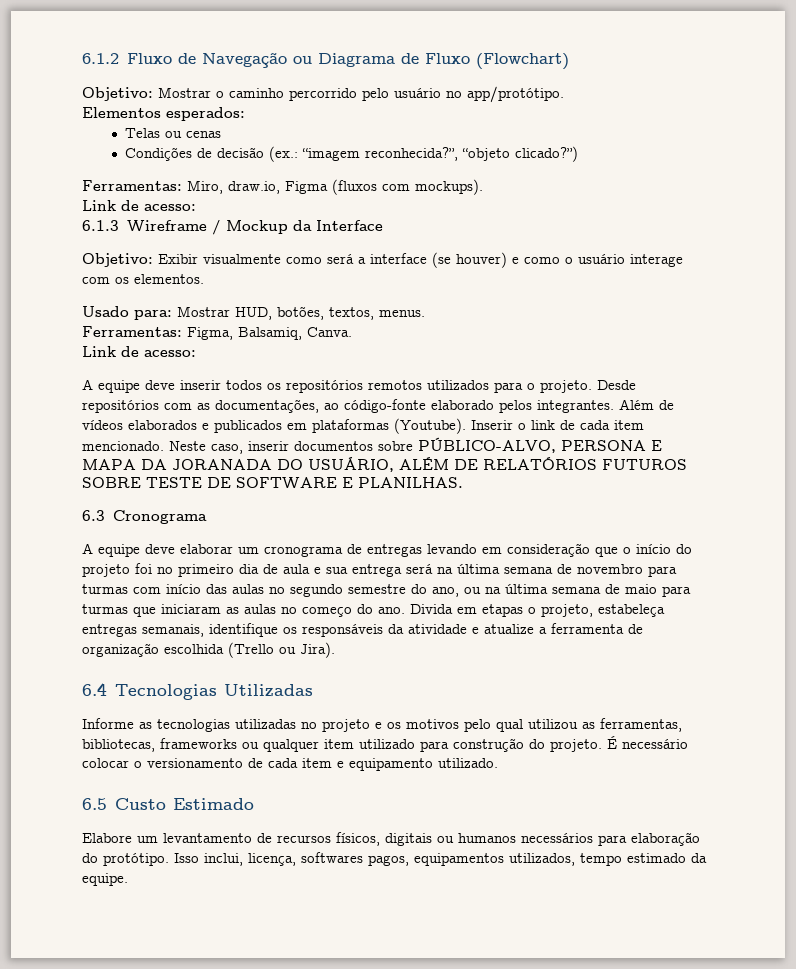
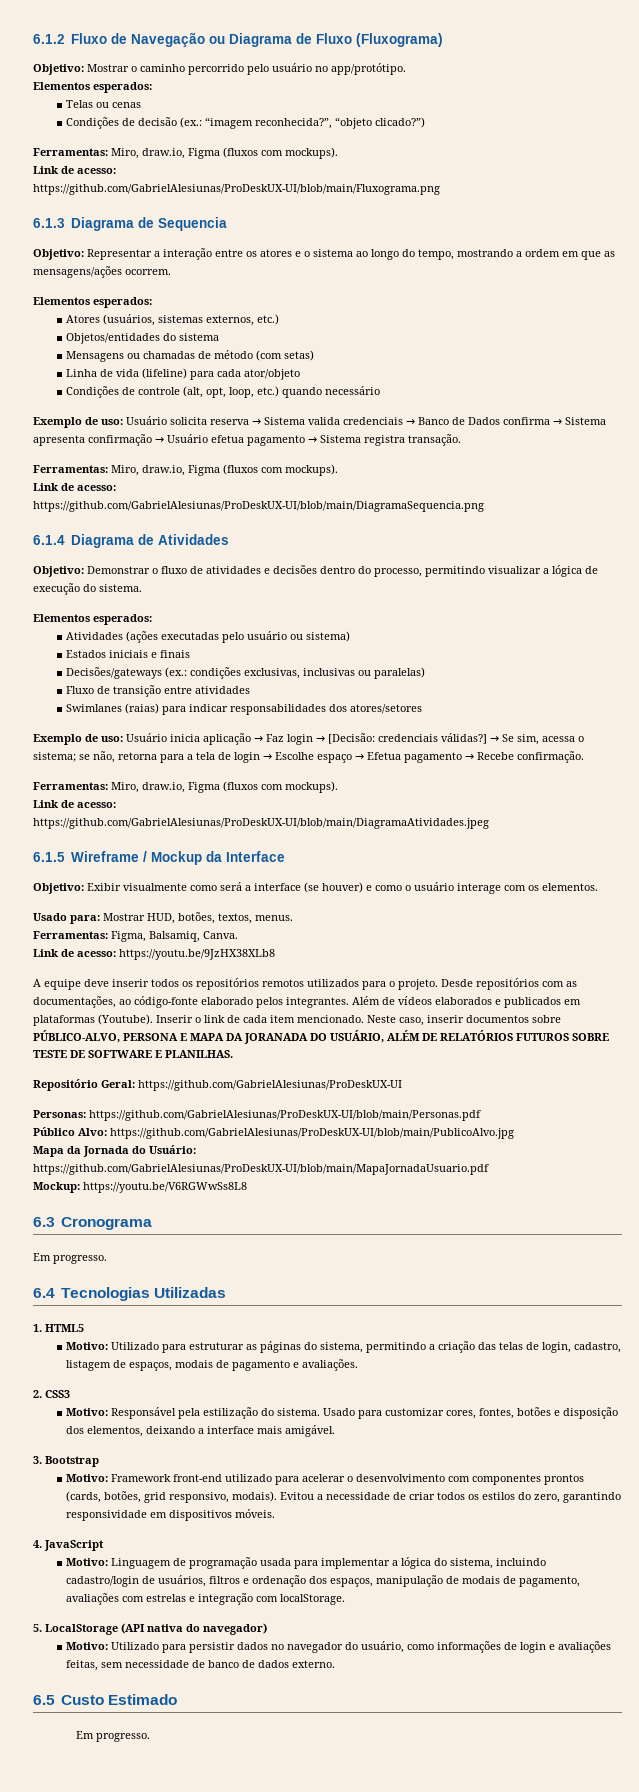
- 6.1.2 Fluxo de Navegação ou Diagrama de Fluxo (Flowchart)
+ 6.1.2 Fluxo de Navegação ou Diagrama de Fluxo (Fluxograma)
- 6.1.3 Wireframe / Mockup da Interface
+ https://github.com/GabrielAlesiunas/ProDeskUX-UI/blob/main/Fluxograma.png
+ 6.1.3 Diagrama de Sequencia
+ Objetivo: Representar a interação entre os atores e o sistema ao longo do tempo, mostrando a ordem em que as mensagens/ações ocorrem.
+ Elementos esperados:
+ Atores (usuários, sistemas externos, etc.)
+ Objetos/entidades do sistema
+ Mensagens ou chamadas de método (com setas)
+ Linha de vida (lifeline) para cada ator/objeto
+ Condições de controle (alt, opt, loop, etc.) quando necessário
+ Exemplo de uso: Usuário solicita reserva → Sistema valida credenciais → Banco de Dados confirma → Sistema apresenta confirmação → Usuário efetua pagamento → Sistema registra transação.
+ Ferramentas: Miro, draw.io, Figma (fluxos com mockups).
+ Link de acesso:
+ https://github.com/GabrielAlesiunas/ProDeskUX-UI/blob/main/DiagramaSequencia.png
+ 6.1.4 Diagrama de Atividades
+ Objetivo: Demonstrar o fluxo de atividades e decisões dentro do processo, permitindo visualizar a lógica de execução do sistema.
+ Elementos esperados:
+ Atividades (ações executadas pelo usuário ou sistema)
+ Estados iniciais e finais
+ Decisões/gateways (ex.: condições exclusivas, inclusivas ou paralelas)
+ Fluxo de transição entre atividades
+ Swimlanes (raias) para indicar responsabilidades dos atores/setores
+ Exemplo de uso: Usuário inicia aplicação → Faz login → [Decisão: credenciais válidas?] → Se sim, acessa o sistema; se não, retorna para a tela de login → Escolhe espaço → Efetua pagamento → Recebe confirmação.
+ Ferramentas: Miro, draw.io, Figma (fluxos com mockups).
+ Link de acesso:
+ https://github.com/GabrielAlesiunas/ProDeskUX-UI/blob/main/DiagramaAtividades.jpeg
+ 6.1.5 Wireframe / Mockup da Interface
  Ferramentas: Figma, Balsamiq, Canva.
- Link de acesso:
+ Link de acesso: https://youtu.be/9JzHX38XLb8
+ Repositório Geral: https://github.com/GabrielAlesiunas/ProDeskUX-UI
+ Personas: https://github.com/GabrielAlesiunas/ProDeskUX-UI/blob/main/Personas.pdf
+ Público Alvo: https://github.com/GabrielAlesiunas/ProDeskUX-UI/blob/main/PublicoAlvo.jpg
+ Mapa da Jornada do Usuário: https://github.com/GabrielAlesiunas/ProDeskUX-UI/blob/main/MapaJornadaUsuario.pdf
+ Mockup: https://youtu.be/V6RGWwSs8L8
  6.3 Cronograma
- A equipe deve elaborar um cronograma de entregas levando em consideração que o início do projeto foi no primeiro dia de aula e sua entrega será na última semana de novembro para turmas com início das aulas no segundo semestre do ano, ou na última semana de maio para turmas que iniciaram as aulas no começo do ano. Divida em etapas o projeto, estabeleça entregas semanais, identifique os responsáveis da atividade e atualize a ferramenta de organização escolhida (Trello ou Jira).
+ Em progresso.
  6.4 Tecnologias Utilizadas
- Informe as tecnologias utilizadas no projeto e os motivos pelo qual utilizou as ferramentas, bibliotecas, frameworks ou qualquer item utilizado para construção do projeto. É necessário colocar o versionamento de cada item e equipamento utilizado.
+ 1. HTML5
+ Motivo: Utilizado para estruturar as páginas do sistema, permitindo a criação das telas de login, cadastro, listagem de espaços, modais de pagamento e avaliações.
+ 2. CSS3
+ Motivo: Responsável pela estilização do sistema. Usado para customizar cores, fontes, botões e disposição dos elementos, deixando a interface mais amigável.
+ 3. Bootstrap
+ Motivo: Framework front-end utilizado para acelerar o desenvolvimento com componentes prontos (cards, botões, grid responsivo, modais). Evitou a necessidade de criar todos os estilos do zero, garantindo responsividade em dispositivos móveis.
+ 4. JavaScript
+ Motivo: Linguagem de programação usada para implementar a lógica do sistema, incluindo cadastro/login de usuários, filtros e ordenação dos espaços, manipulação de modais de pagamento, avaliações com estrelas e integração com localStorage.
+ 5. LocalStorage (API nativa do navegador)
+ Motivo: Utilizado para persistir dados no navegador do usuário, como informações de login e avaliações feitas, sem necessidade de banco de dados externo.
  6.5 Custo Estimado
- Elabore um levantamento de recursos físicos, digitais ou humanos necessários para elaboração do protótipo. Isso inclui, licença, softwares pagos, equipamentos utilizados, tempo estimado da equipe.
+ Em progresso.

